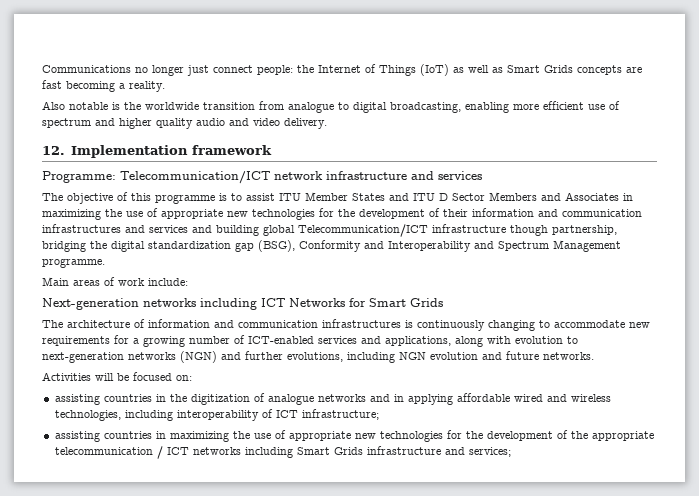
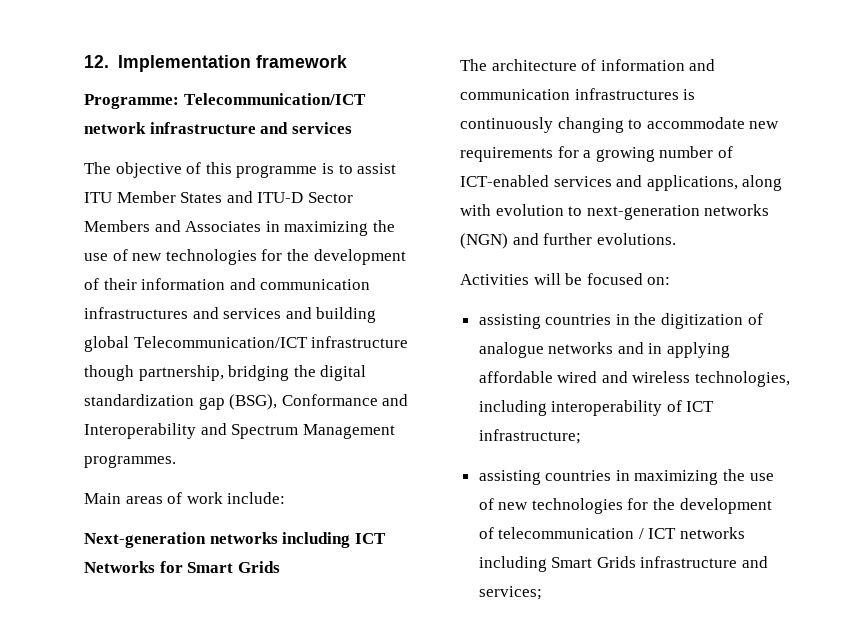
- Communications no longer just connect people: the Internet of Things (IoT) as well as Smart Grids concepts are fast becoming a reality.
- Also notable is the worldwide transition from analogue to digital broadcasting, enabling more efficient use of spectrum and higher quality audio and video delivery.
- The objective of this programme is to assist ITU Member States and ITU D Sector Members and Associates in maximizing the use of appropriate new technologies for the development of their information and communication infrastructures and services and building global Telecommunication/ICT infrastructure though partnership, bridging the digital standardization gap (BSG), Conformity and Interoperability and Spectrum Management programme.
+ The objective of this programme is to assist ITU Member States and ITU-D Sector Members and Associates in maximizing the use of new technologies for the development of their information and communication infrastructures and services and building global Telecommunication/ICT infrastructure though partnership, bridging the digital standardization gap (BSG), Conformance and Interoperability and Spectrum Management programmes.
- The architecture of information and communication infrastructures is continuously changing to accommodate new requirements for a growing number of ICT-enabled services and applications, along with evolution to next-generation networks (NGN) and further evolutions, including NGN evolution and future networks.
+ The architecture of information and communication infrastructures is continuously changing to accommodate new requirements for a growing number of ICT-enabled services and applications, along with evolution to next-generation networks (NGN) and further evolutions.
- assisting countries in maximizing the use of appropriate new technologies for the development of the appropriate telecommunication / ICT networks including Smart Grids infrastructure and services;
+ assisting countries in maximizing the use of new technologies for the development of telecommunication / ICT networks including Smart Grids infrastructure and services;

